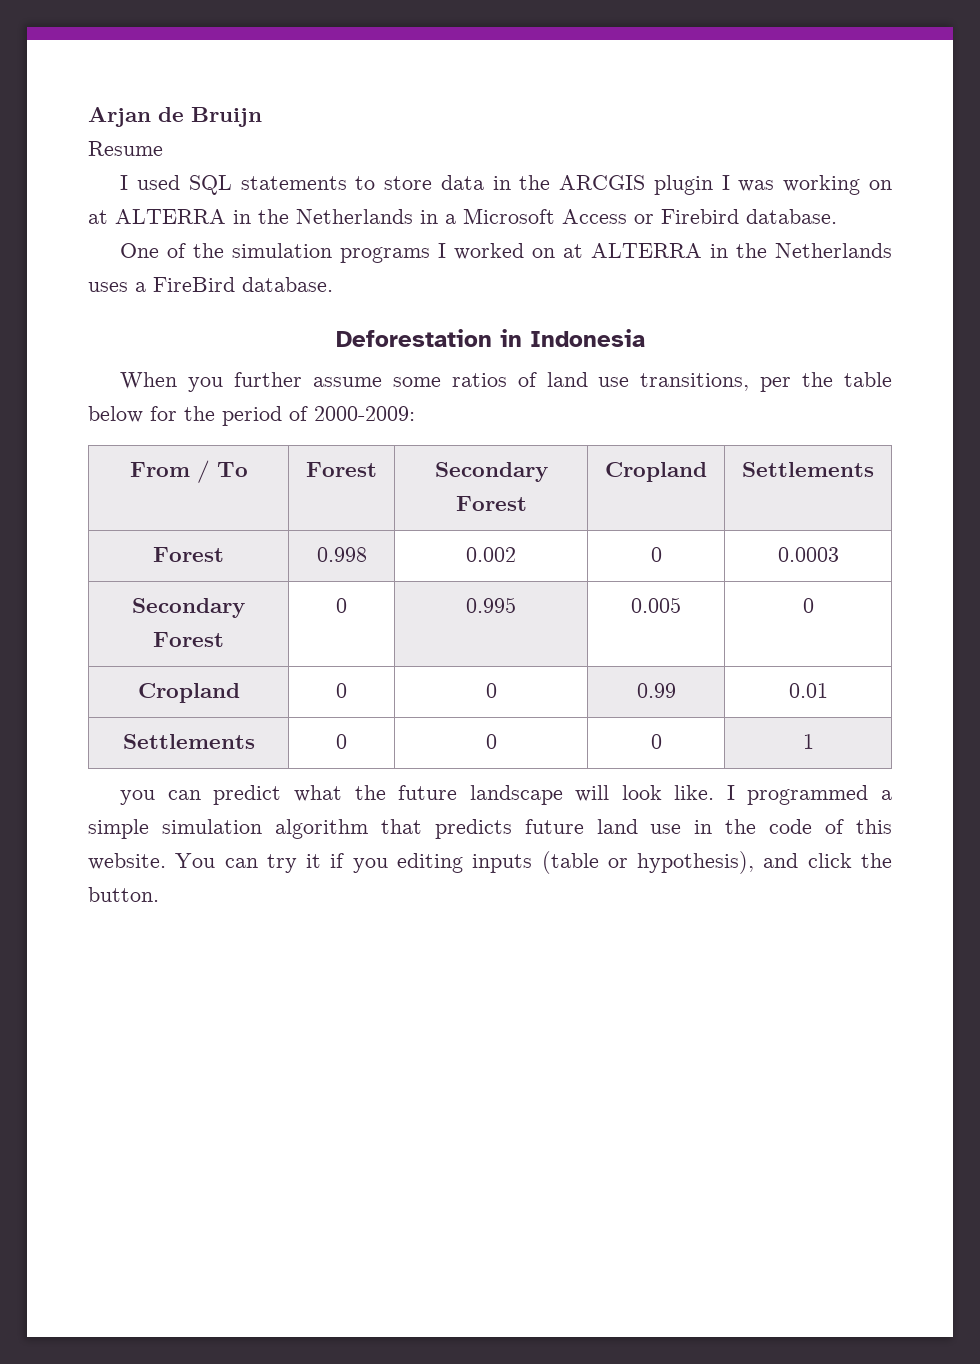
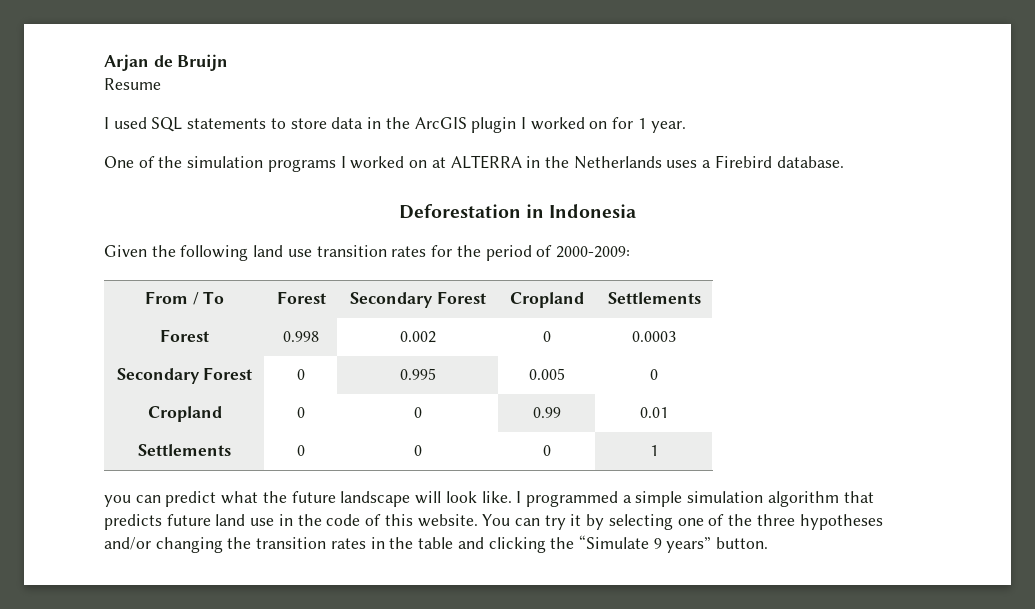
- I used SQL statements to store data in the ARCGIS plugin I was working on at ALTERRA in the Netherlands in a Microsoft Access or Firebird database.
+ I used SQL statements to store data in the ArcGIS plugin I worked on for 1 year.
- One of the simulation programs I worked on at ALTERRA in the Netherlands uses a FireBird database.
+ One of the simulation programs I worked on at ALTERRA in the Netherlands uses a Firebird database.
- When you further assume some ratios of land use transitions, per the table below for the period of 2000-2009:
+ Given the following land use transition rates for the period of 2000-2009:
- You can try it if you editing inputs (table or hypothesis), and click the button.
+ You can try it by selecting one of the three hypotheses and/or changing the transition rates in the table and clicking the “Simulate 9 years” button.

